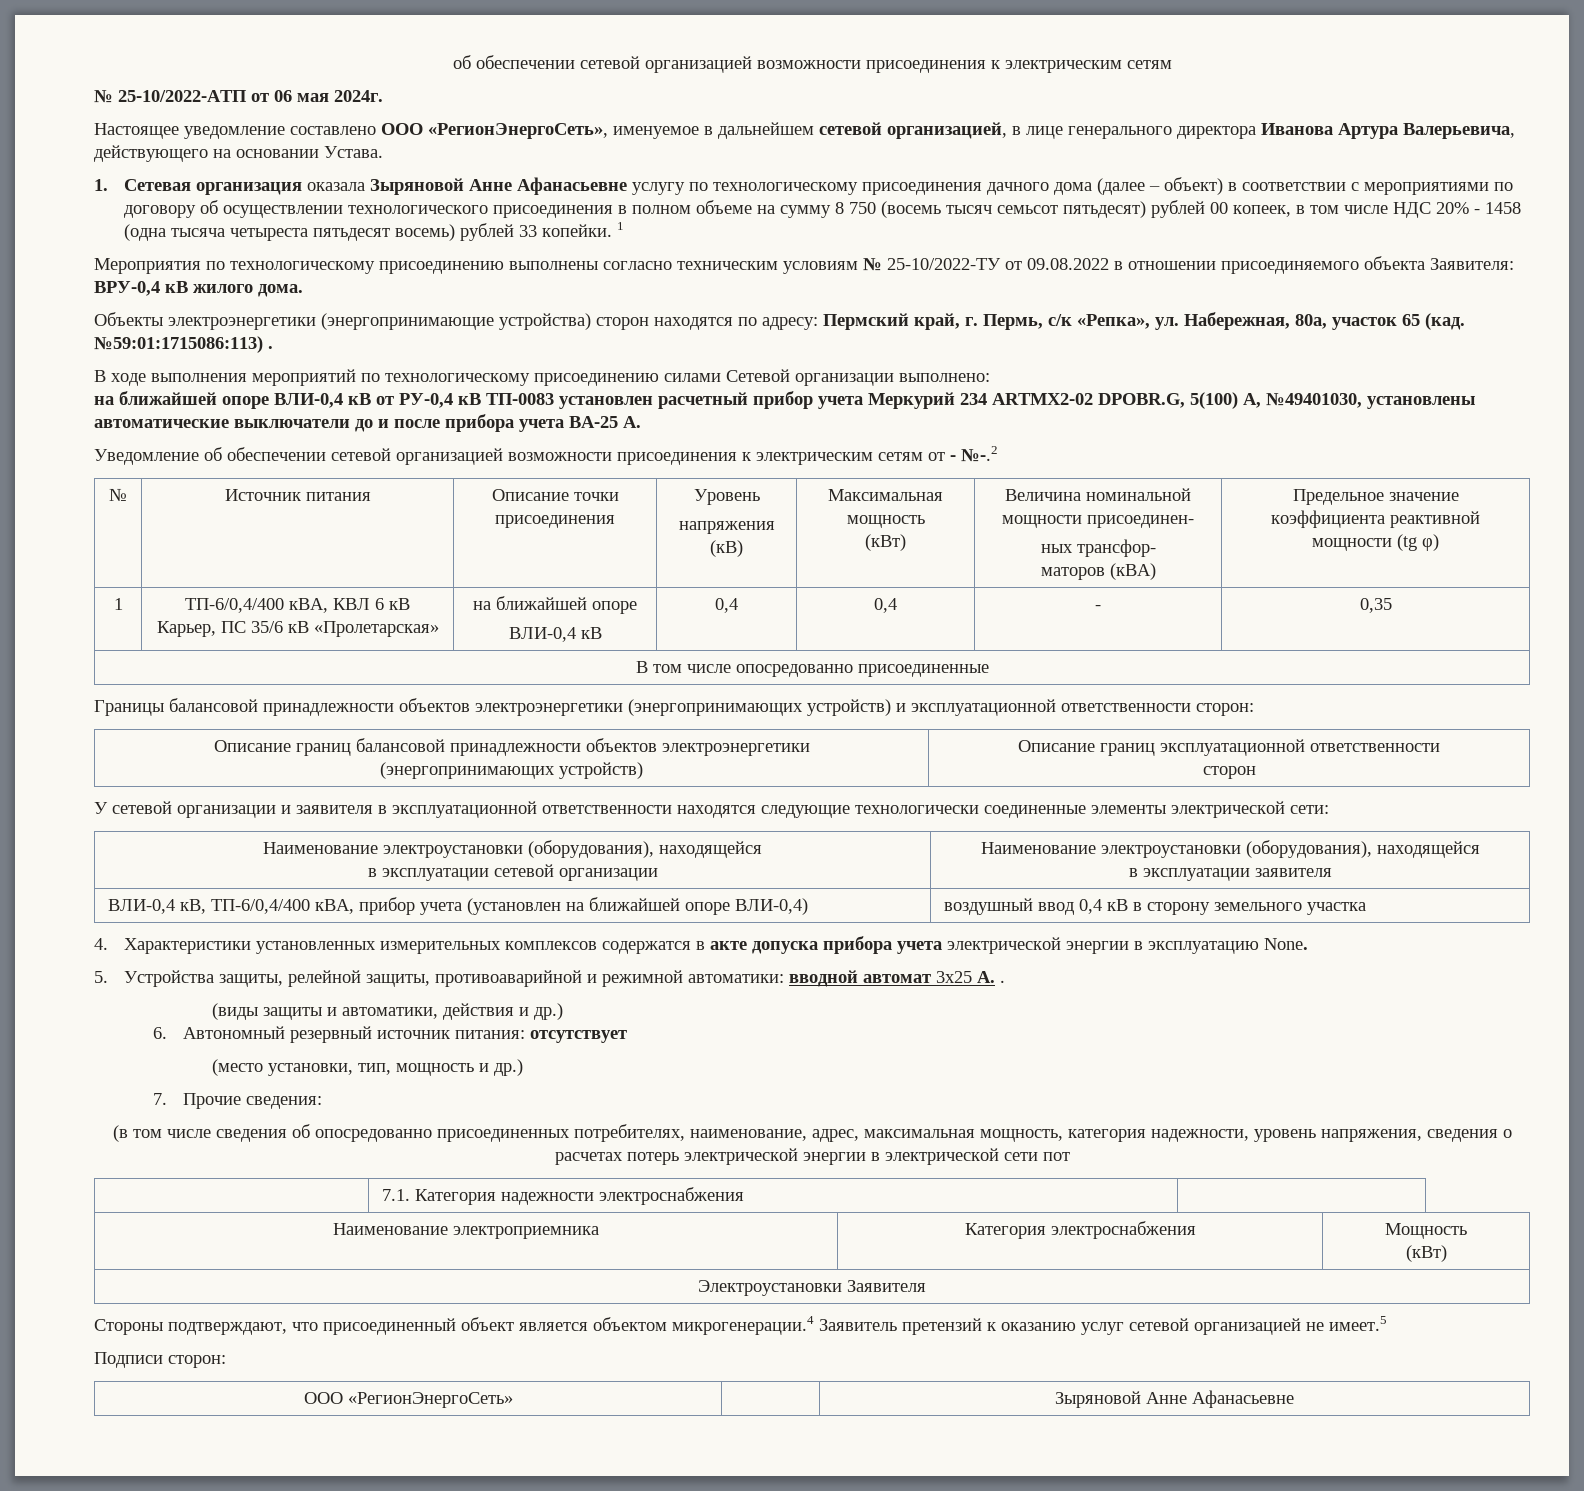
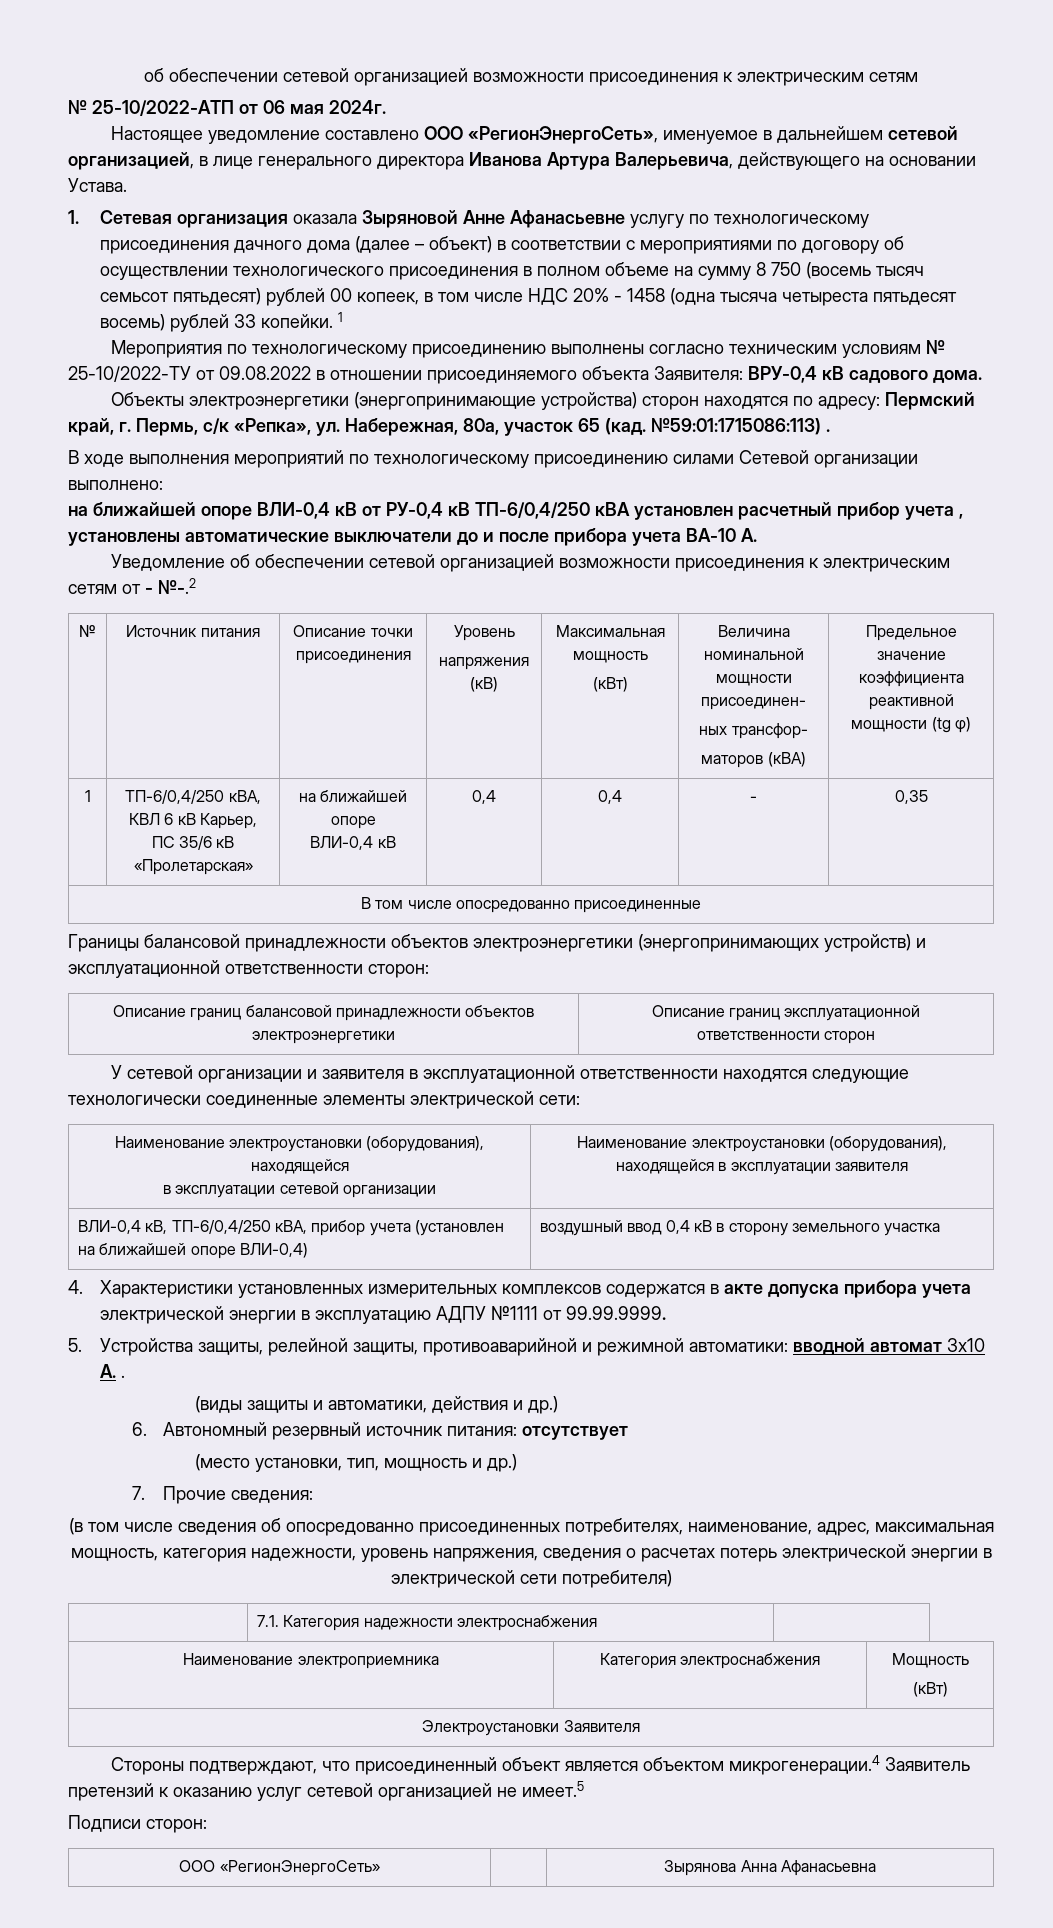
- Мероприятия по технологическому присоединению выполнены согласно техническим условиям № 25-10/2022-ТУ от 09.08.2022 в отношении присоединяемого объекта Заявителя: ВРУ-0,4 кВ жилого дома.
+ Мероприятия по технологическому присоединению выполнены согласно техническим условиям № 25-10/2022-ТУ от 09.08.2022 в отношении присоединяемого объекта Заявителя: ВРУ-0,4 кВ садового дома.
- на ближайшей опоре ВЛИ-0,4 кВ от РУ-0,4 кВ ТП-0083 установлен расчетный прибор учета Меркурий 234 ARTMX2-02 DPOBR.G, 5(100) А, №49401030, установлены автоматические выключатели до и после прибора учета ВА-25 А.
+ на ближайшей опоре ВЛИ-0,4 кВ от РУ-0,4 кВ ТП-6/0,4/250 кВА установлен расчетный прибор учета , установлены автоматические выключатели до и после прибора учета ВА-10 А.
- 1 | ТП-6/0,4/400 кВА, КВЛ 6 кВ Карьер, ПС 35/6 кВ «Пролетарская» | на ближайшей опоре
+ 1 | ТП-6/0,4/250 кВА, КВЛ 6 кВ Карьер, ПС 35/6 кВ «Пролетарская» | на ближайшей опоре
- Описание границ балансовой принадлежности объектов электроэнергетики
- (энергопринимающих устройств) | Описание границ эксплуатационной ответственности
- сторон
+ Описание границ балансовой принадлежности объектов электроэнергетики | Описание границ эксплуатационной ответственности сторон
  У сетевой организации и заявителя в эксплуатационной ответственности находятся следующие технологически соединенные элементы электрической сети:
  Наименование электроустановки (оборудования), находящейся
- в эксплуатации сетевой организации | Наименование электроустановки (оборудования), находящейся
- в эксплуатации заявителя
+ в эксплуатации сетевой организации | Наименование электроустановки (оборудования), находящейся в эксплуатации заявителя
- ВЛИ-0,4 кВ, ТП-6/0,4/400 кВА, прибор учета (установлен на ближайшей опоре ВЛИ-0,4) | воздушный ввод 0,4 кВ в сторону земельного участка
+ ВЛИ-0,4 кВ, ТП-6/0,4/250 кВА, прибор учета (установлен на ближайшей опоре ВЛИ-0,4) | воздушный ввод 0,4 кВ в сторону земельного участка
- 4. Характеристики установленных измерительных комплексов содержатся в акте допуска прибора учета электрической энергии в эксплуатацию None.
+ 4. Характеристики установленных измерительных комплексов содержатся в акте допуска прибора учета электрической энергии в эксплуатацию АДПУ №1111 от 99.99.9999.
- 5. Устройства защиты, релейной защиты, противоаварийной и режимной автоматики: вводной автомат 3х25 А. .
+ 5. Устройства защиты, релейной защиты, противоаварийной и режимной автоматики: вводной автомат 3х10 А. .
- (в том числе сведения об опосредованно присоединенных потребителях, наименование, адрес, максимальная мощность, категория надежности, уровень напряжения, сведения о расчетах потерь электрической энергии в электрической сети пот
+ (в том числе сведения об опосредованно присоединенных потребителях, наименование, адрес, максимальная мощность, категория надежности, уровень напряжения, сведения о расчетах потерь электрической энергии в электрической сети потребителя)
- ООО «РегионЭнергоСеть» | | Зыряновой Анне Афанасьевне
+ ООО «РегионЭнергоСеть» | | Зырянова Анна Афанасьевна

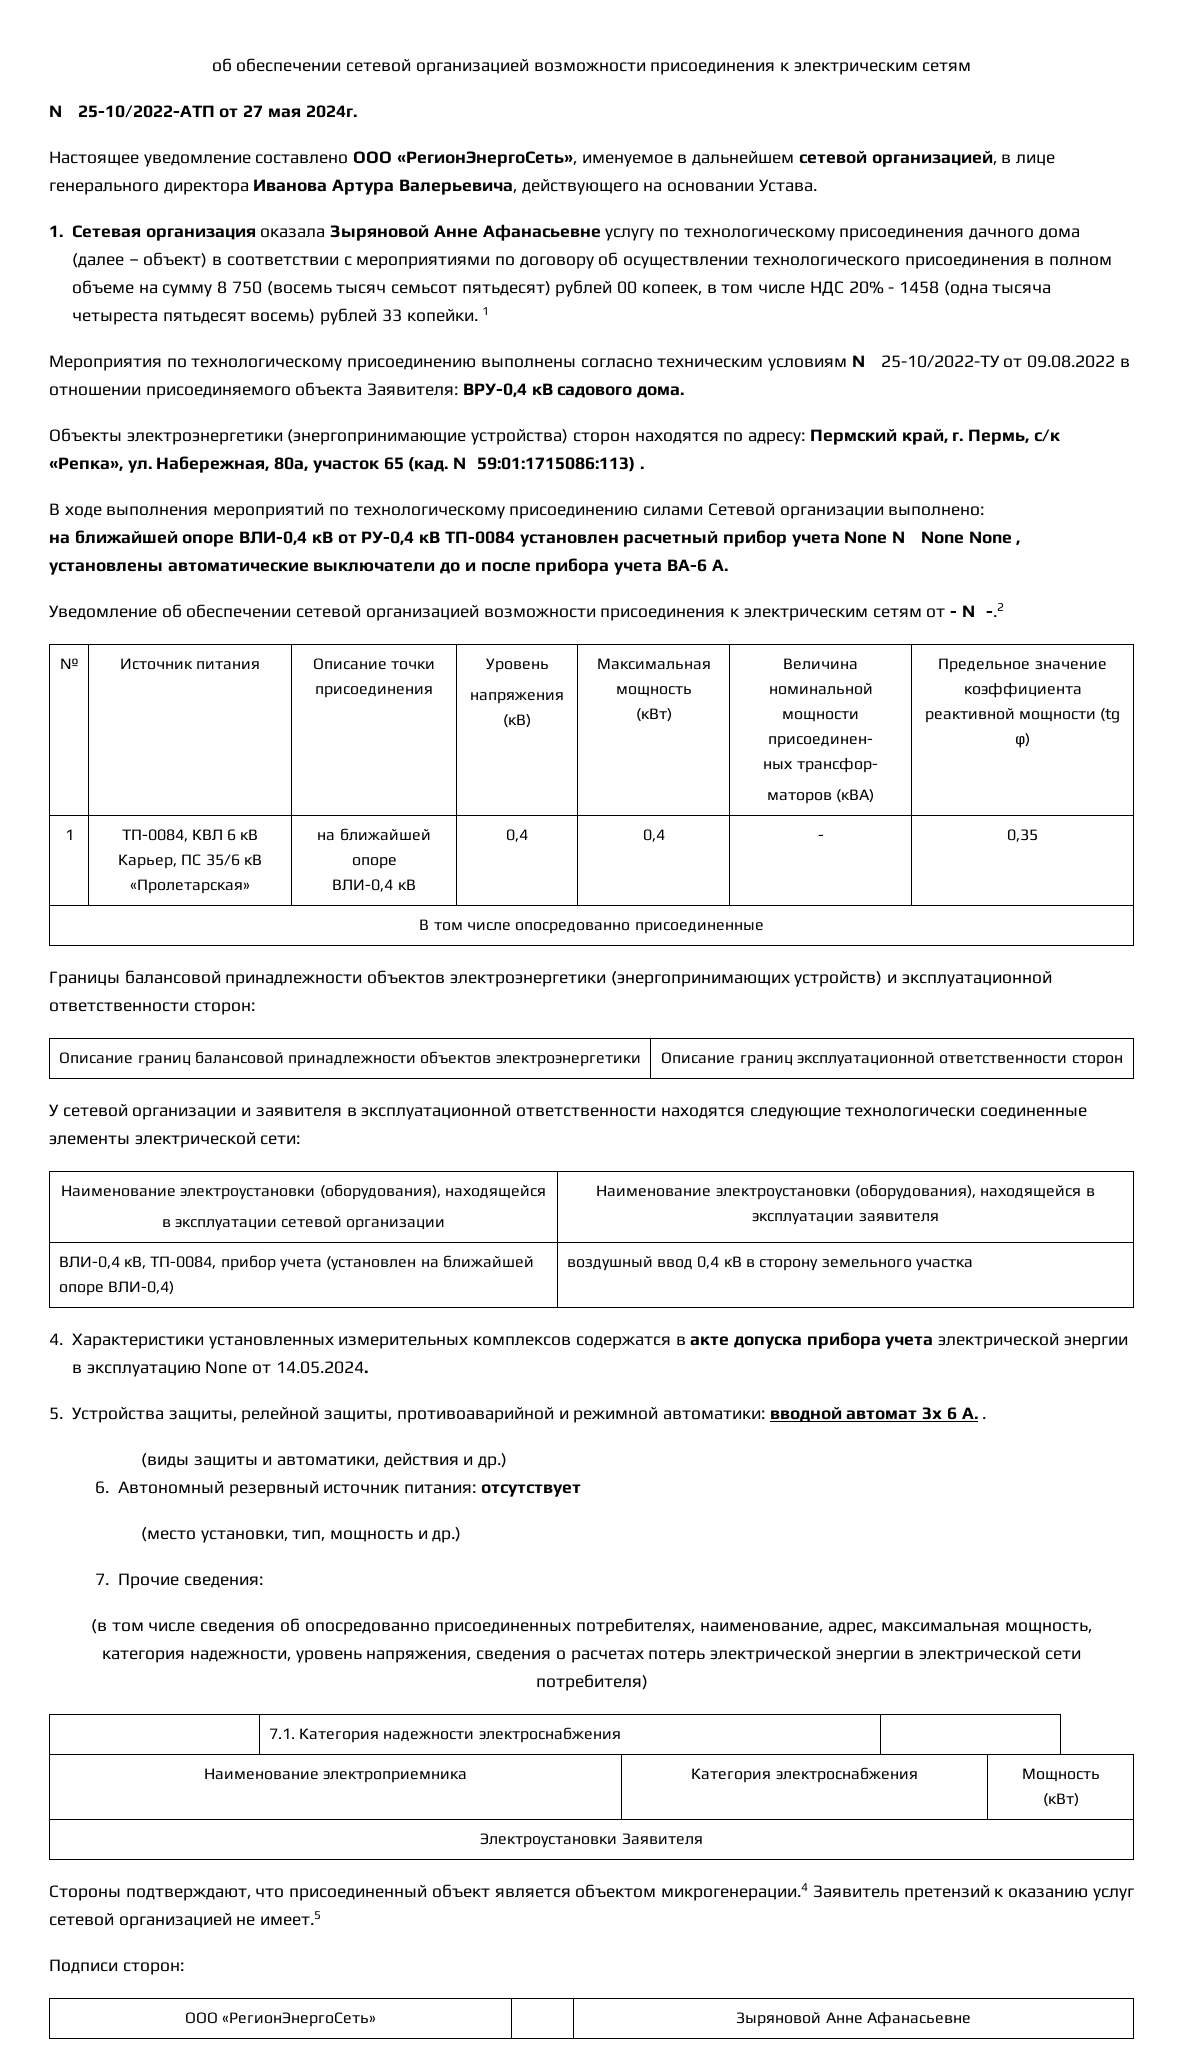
- № 25-10/2022-АТП от 06 мая 2024г.
+ № 25-10/2022-АТП от 27 мая 2024г.
- на ближайшей опоре ВЛИ-0,4 кВ от РУ-0,4 кВ ТП-6/0,4/250 кВА установлен расчетный прибор учета , установлены автоматические выключатели до и после прибора учета ВА-10 А.
+ на ближайшей опоре ВЛИ-0,4 кВ от РУ-0,4 кВ ТП-0084 установлен расчетный прибор учета None № None None , установлены автоматические выключатели до и после прибора учета ВА-6 А.
- 1 | ТП-6/0,4/250 кВА, КВЛ 6 кВ Карьер, ПС 35/6 кВ «Пролетарская» | на ближайшей опоре
+ 1 | ТП-0084, КВЛ 6 кВ Карьер, ПС 35/6 кВ «Пролетарская» | на ближайшей опоре
- ВЛИ-0,4 кВ, ТП-6/0,4/250 кВА, прибор учета (установлен на ближайшей опоре ВЛИ-0,4) | воздушный ввод 0,4 кВ в сторону земельного участка
+ ВЛИ-0,4 кВ, ТП-0084, прибор учета (установлен на ближайшей опоре ВЛИ-0,4) | воздушный ввод 0,4 кВ в сторону земельного участка
- 4. Характеристики установленных измерительных комплексов содержатся в акте допуска прибора учета электрической энергии в эксплуатацию АДПУ №1111 от 99.99.9999.
+ 4. Характеристики установленных измерительных комплексов содержатся в акте допуска прибора учета электрической энергии в эксплуатацию None от 14.05.2024.
- 5. Устройства защиты, релейной защиты, противоаварийной и режимной автоматики: вводной автомат 3х10 А. .
+ 5. Устройства защиты, релейной защиты, противоаварийной и режимной автоматики: вводной автомат 3х 6 А. .
- ООО «РегионЭнергоСеть» | | Зырянова Анна Афанасьевна
+ ООО «РегионЭнергоСеть» | | Зыряновой Анне Афанасьевне

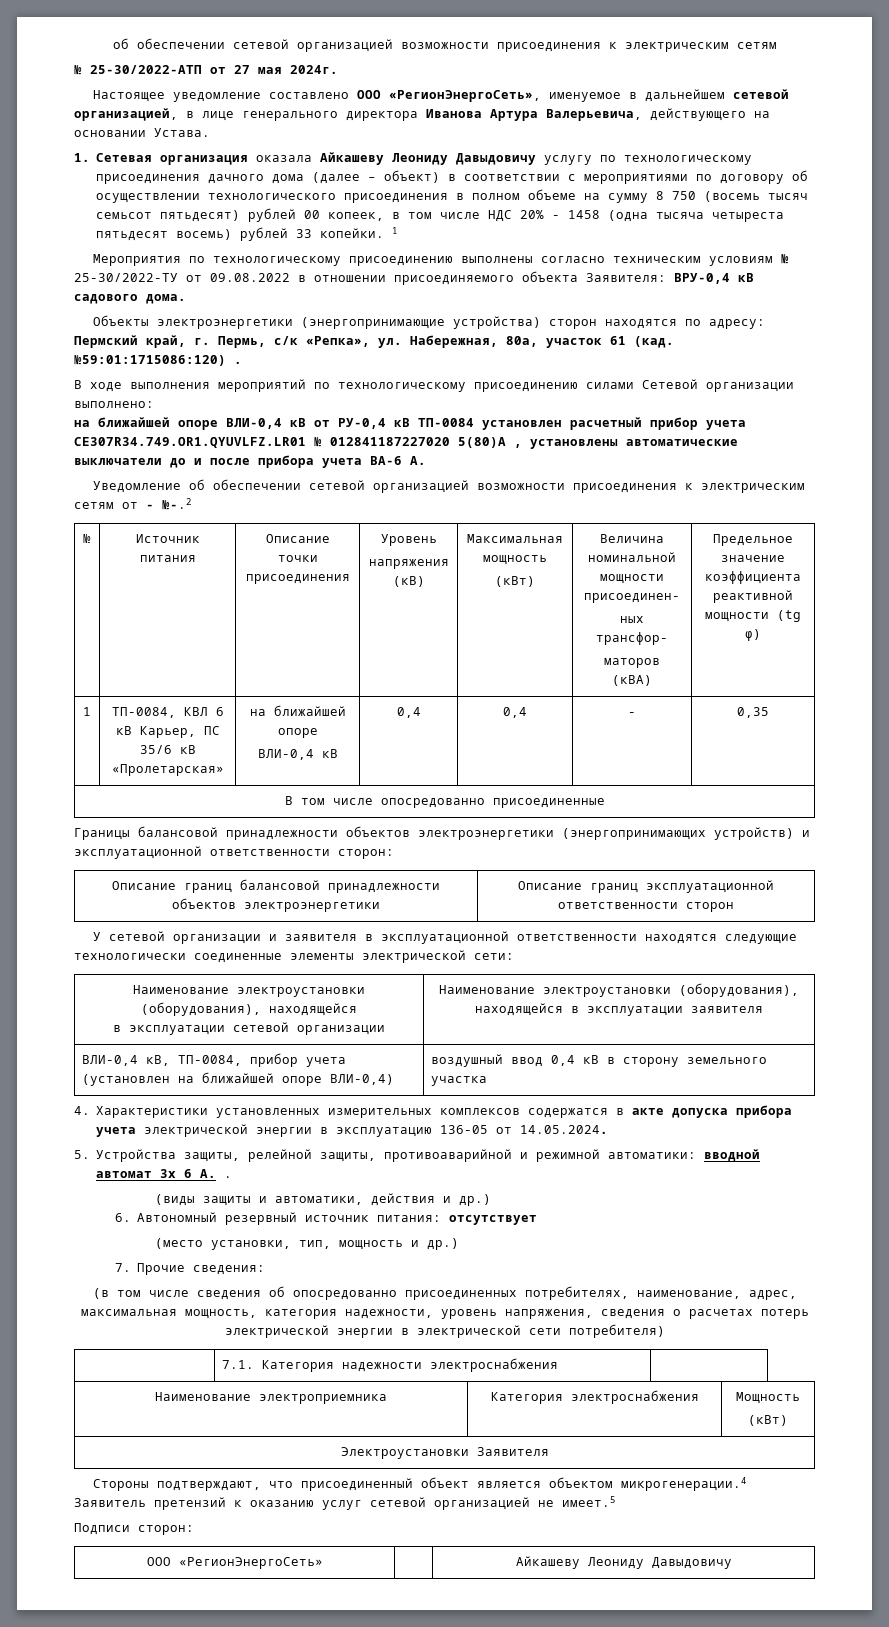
- № 25-10/2022-АТП от 27 мая 2024г.
+ № 25-30/2022-АТП от 27 мая 2024г.
- 1. Сетевая организация оказала Зыряновой Анне Афанасьевне услугу по технологическому присоединения дачного дома (далее – объект) в соответствии с мероприятиями по договору об осуществлении технологического присоединения в полном объеме на сумму 8 750 (восемь тысяч семьсот пятьдесят) рублей 00 копеек, в том числе НДС 20% - 1458 (одна тысяча четыреста пятьдесят восемь) рублей 33 копейки.
+ 1. Сетевая организация оказала Айкашеву Леониду Давыдовичу услугу по технологическому присоединения дачного дома (далее – объект) в соответствии с мероприятиями по договору об осуществлении технологического присоединения в полном объеме на сумму 8 750 (восемь тысяч семьсот пятьдесят) рублей 00 копеек, в том числе НДС 20% - 1458 (одна тысяча четыреста пятьдесят восемь) рублей 33 копейки.
- Мероприятия по технологическому присоединению выполнены согласно техническим условиям № 25-10/2022-ТУ от 09.08.2022 в отношении присоединяемого объекта Заявителя: ВРУ-0,4 кВ садового дома.
+ Мероприятия по технологическому присоединению выполнены согласно техническим условиям № 25-30/2022-ТУ от 09.08.2022 в отношении присоединяемого объекта Заявителя: ВРУ-0,4 кВ садового дома.
- Объекты электроэнергетики (энергопринимающие устройства) сторон находятся по адресу: Пермский край, г. Пермь, с/к «Репка», ул. Набережная, 80а, участок 65 (кад. №59:01:1715086:113) .
+ Объекты электроэнергетики (энергопринимающие устройства) сторон находятся по адресу: Пермский край, г. Пермь, с/к «Репка», ул. Набережная, 80а, участок 61 (кад. №59:01:1715086:120) .
- на ближайшей опоре ВЛИ-0,4 кВ от РУ-0,4 кВ ТП-0084 установлен расчетный прибор учета None № None None , установлены автоматические выключатели до и после прибора учета ВА-6 А.
+ на ближайшей опоре ВЛИ-0,4 кВ от РУ-0,4 кВ ТП-0084 установлен расчетный прибор учета СЕ307R34.749.OR1.QYUVLFZ.LR01 № 012841187227020 5(80)А , установлены автоматические выключатели до и после прибора учета ВА-6 А.
- 4. Характеристики установленных измерительных комплексов содержатся в акте допуска прибора учета электрической энергии в эксплуатацию None от 14.05.2024.
+ 4. Характеристики установленных измерительных комплексов содержатся в акте допуска прибора учета электрической энергии в эксплуатацию 136-05 от 14.05.2024.
- ООО «РегионЭнергоСеть» | | Зыряновой Анне Афанасьевне
+ ООО «РегионЭнергоСеть» | | Айкашеву Леониду Давыдовичу

